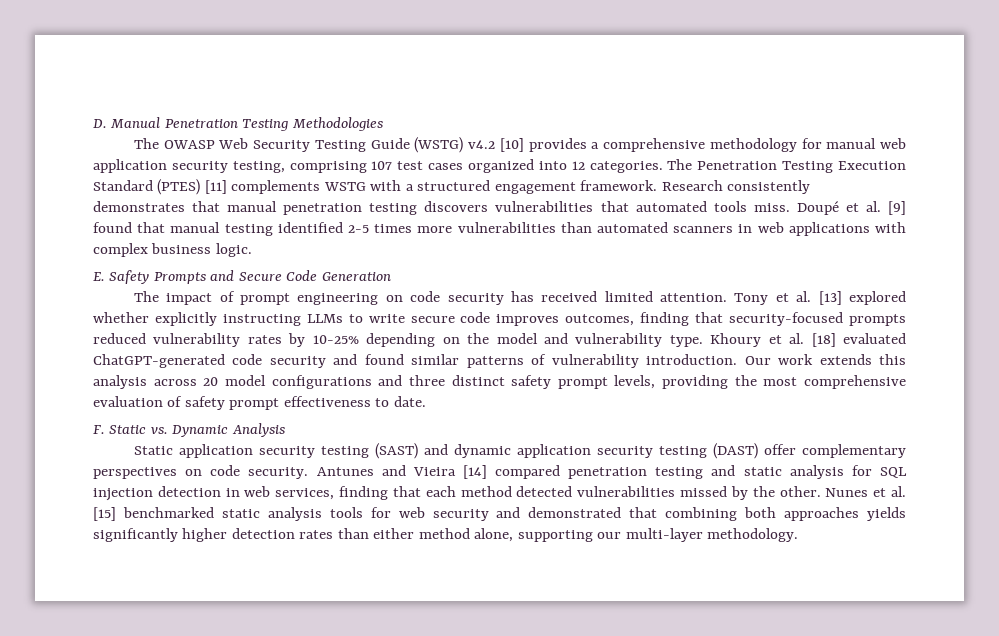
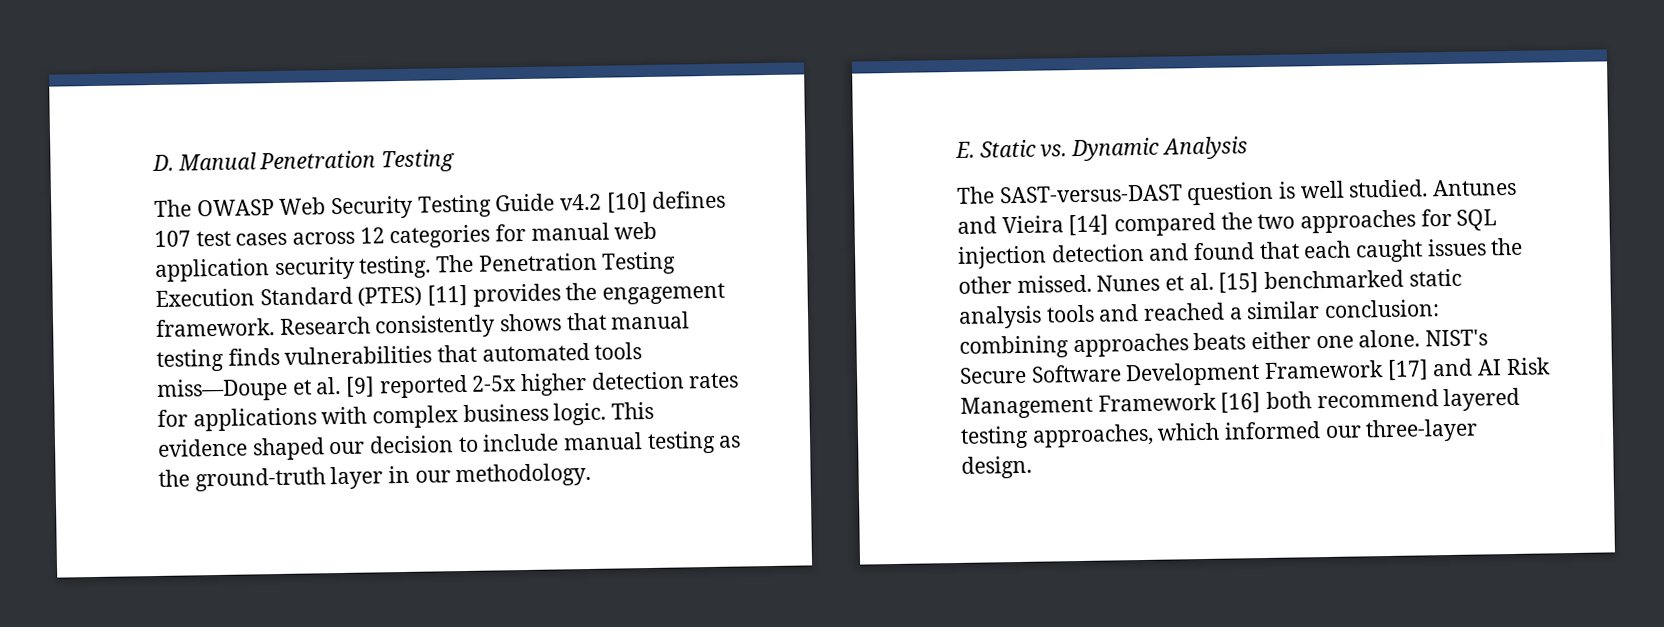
- D. Manual Penetration Testing Methodologies
+ D. Manual Penetration Testing
- The OWASP Web Security Testing Guide (WSTG) v4.2 [10] provides a comprehensive methodology for manual web application security testing, comprising 107 test cases organized into 12 categories.
+ The OWASP Web Security Testing Guide v4.2 [10] defines 107 test cases across 12 categories for manual web application security testing.
- The Penetration Testing Execution Standard (PTES) [11] complements WSTG with a structured engagement framework.
+ The Penetration Testing Execution Standard (PTES) [11] provides the engagement framework.
- Research consistently demonstrates that manual penetration testing discovers vulnerabilities that automated tools miss. Doupé et al. [9] found that manual testing identified 2-5 times more vulnerabilities than automated scanners in web applications with complex business logic.
- E. Safety Prompts and Secure Code Generation
- The impact of prompt engineering on code security has received limited attention. Tony et al. [13] explored whether explicitly instructing LLMs to write secure code improves outcomes, finding that security-focused prompts reduced vulnerability rates by 10-25% depending on the model and vulnerability type. Khoury et al. [18] evaluated ChatGPT-generated code security and found similar patterns of vulnerability introduction. Our work extends this analysis across 20 model configurations and three distinct safety prompt levels, providing the most comprehensive evaluation of safety prompt effectiveness to date.
- F. Static vs. Dynamic Analysis
- Static application security testing (SAST) and dynamic application security testing (DAST) offer complementary perspectives on code security.
+ Research consistently shows that manual testing finds vulnerabilities that automated tools miss—Doupe et al. [9] reported 2-5x higher detection rates for applications with complex business logic. This evidence shaped our decision to include manual testing as the ground-truth layer in our methodology.
+ E. Static vs. Dynamic Analysis
+ The SAST-versus-DAST question is well studied.
- Antunes and Vieira [14] compared penetration testing and static analysis for SQL injection detection in web services, finding that each method detected vulnerabilities missed by the other.
+ Antunes and Vieira [14] compared the two approaches for SQL injection detection and found that each caught issues the other missed.
- Nunes et al. [15] benchmarked static analysis tools for web security and demonstrated that combining both approaches yields significantly higher detection rates than either method alone, supporting our multi-layer methodology.
+ Nunes et al. [15] benchmarked static analysis tools and reached a similar conclusion: combining approaches beats either one alone. NIST's Secure Software Development Framework [17] and AI Risk Management Framework [16] both recommend layered testing approaches, which informed our three-layer design.

